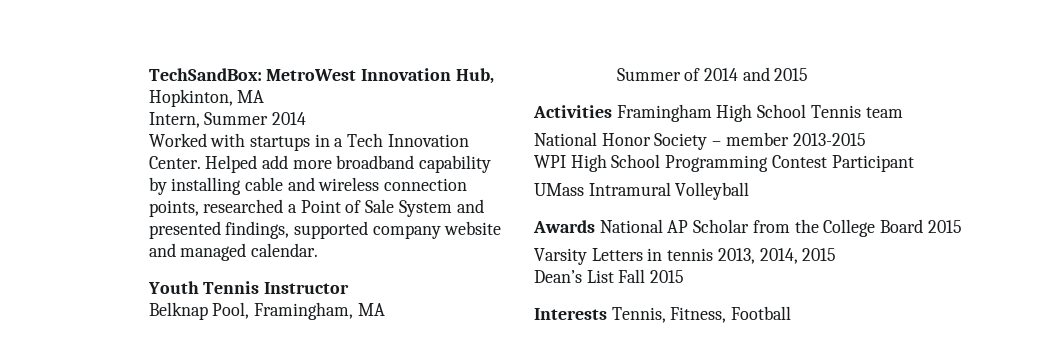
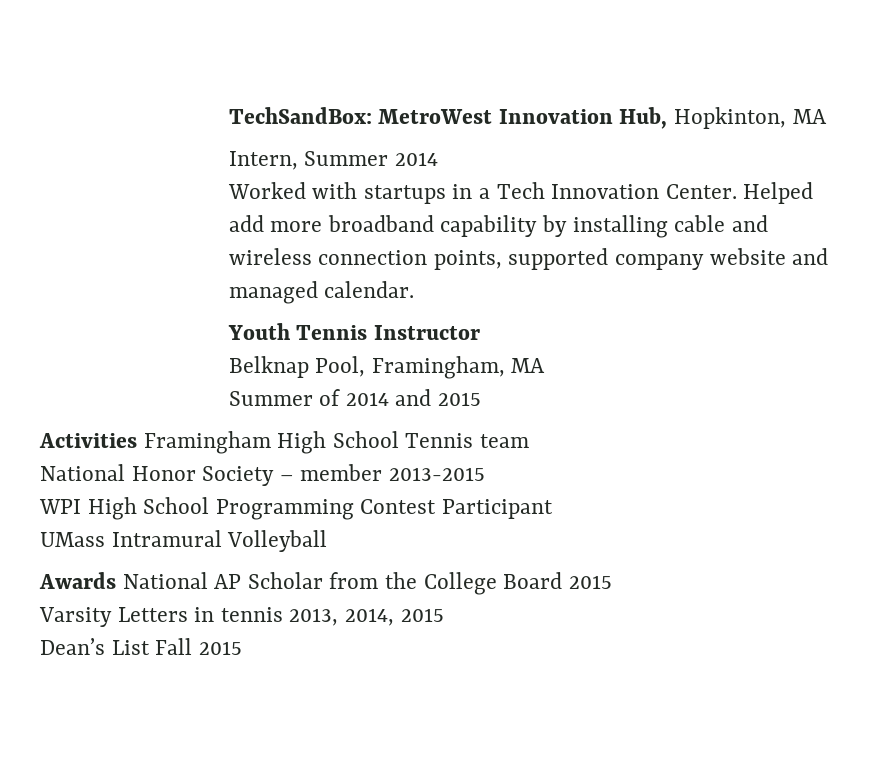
- Helped add more broadband capability by installing cable and wireless connection points, researched a Point of Sale System and presented findings, supported company website and managed calendar.
+ Helped add more broadband capability by installing cable and wireless connection points, supported company website and managed calendar.
- Interests Tennis, Fitness, Football

